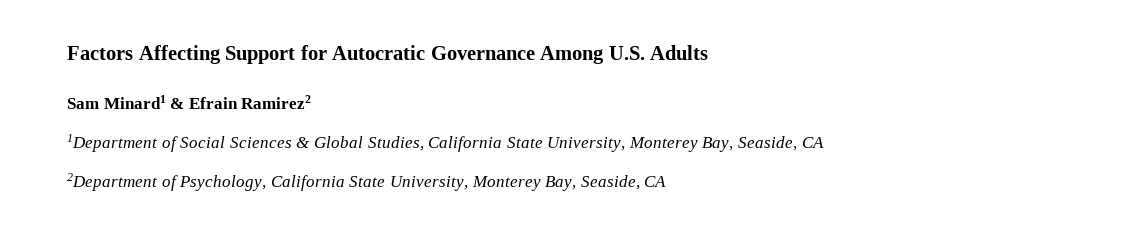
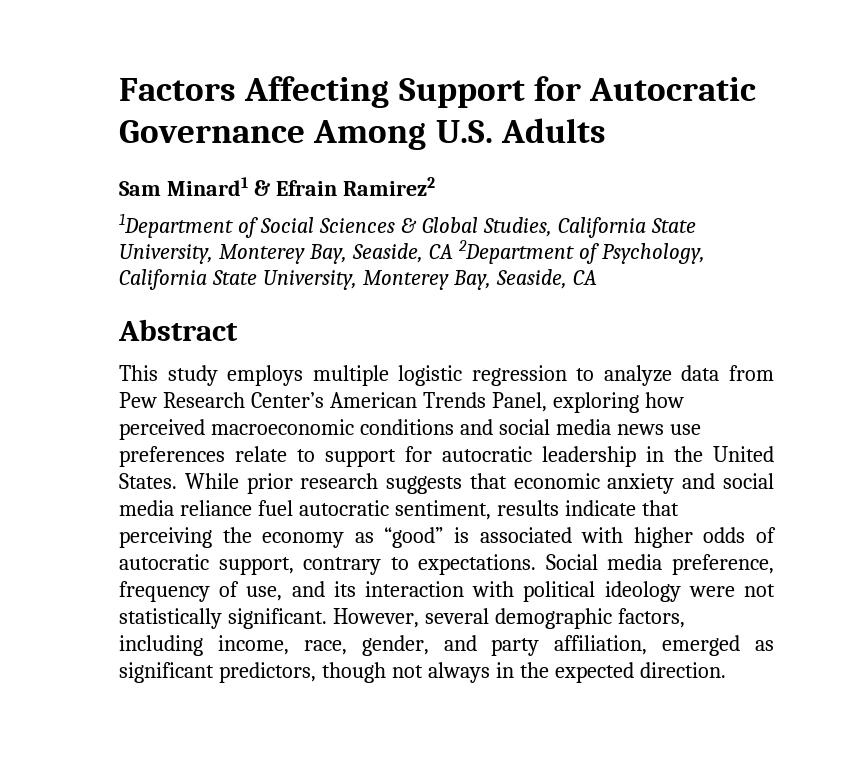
- 1Department of Social Sciences & Global Studies, California State University, Monterey Bay, Seaside, CA
- 2Department of Psychology, California State University, Monterey Bay, Seaside, CA
+ 1Department of Social Sciences & Global Studies, California State University, Monterey Bay, Seaside, CA 2Department of Psychology, California State University, Monterey Bay, Seaside, CA
+ Abstract
+ This study employs multiple logistic regression to analyze data from Pew Research Center’s American Trends Panel, exploring how perceived macroeconomic conditions and social media news use preferences relate to support for autocratic leadership in the United States. While prior research suggests that economic anxiety and social media reliance fuel autocratic sentiment, results indicate that perceiving the economy as “good” is associated with higher odds of autocratic support, contrary to expectations. Social media preference, frequency of use, and its interaction with political ideology were not statistically significant. However, several demographic factors, including income, race, gender, and party affiliation, emerged as significant predictors, though not always in the expected direction.

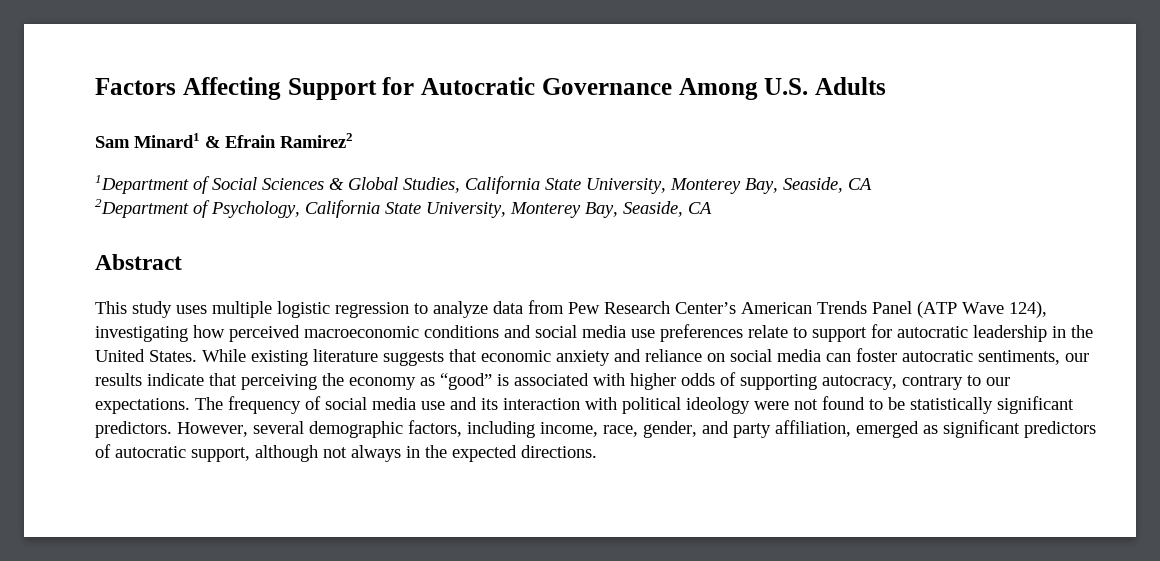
- 1Department of Social Sciences & Global Studies, California State University, Monterey Bay, Seaside, CA 2Department of Psychology, California State University, Monterey Bay, Seaside, CA
+ 1Department of Social Sciences & Global Studies, California State University, Monterey Bay, Seaside, CA
+ 2Department of Psychology, California State University, Monterey Bay, Seaside, CA
- This study employs multiple logistic regression to analyze data from Pew Research Center’s American Trends Panel, exploring how perceived macroeconomic conditions and social media news use preferences relate to support for autocratic leadership in the United States.
+ This study uses multiple logistic regression to analyze data from Pew Research Center’s American Trends Panel (ATP Wave 124), investigating how perceived macroeconomic conditions and social media use preferences relate to support for autocratic leadership in the United States.
- While prior research suggests that economic anxiety and social media reliance fuel autocratic sentiment, results indicate that perceiving the economy as “good” is associated with higher odds of autocratic support, contrary to expectations. Social media preference, frequency of use, and its interaction with political ideology were not statistically significant.
+ While existing literature suggests that economic anxiety and reliance on social media can foster autocratic sentiments, our results indicate that perceiving the economy as “good” is associated with higher odds of supporting autocracy, contrary to our expectations. The frequency of social media use and its interaction with political ideology were not found to be statistically significant predictors.
- However, several demographic factors, including income, race, gender, and party affiliation, emerged as significant predictors, though not always in the expected direction.
+ However, several demographic factors, including income, race, gender, and party affiliation, emerged as significant predictors of autocratic support, although not always in the expected directions.

